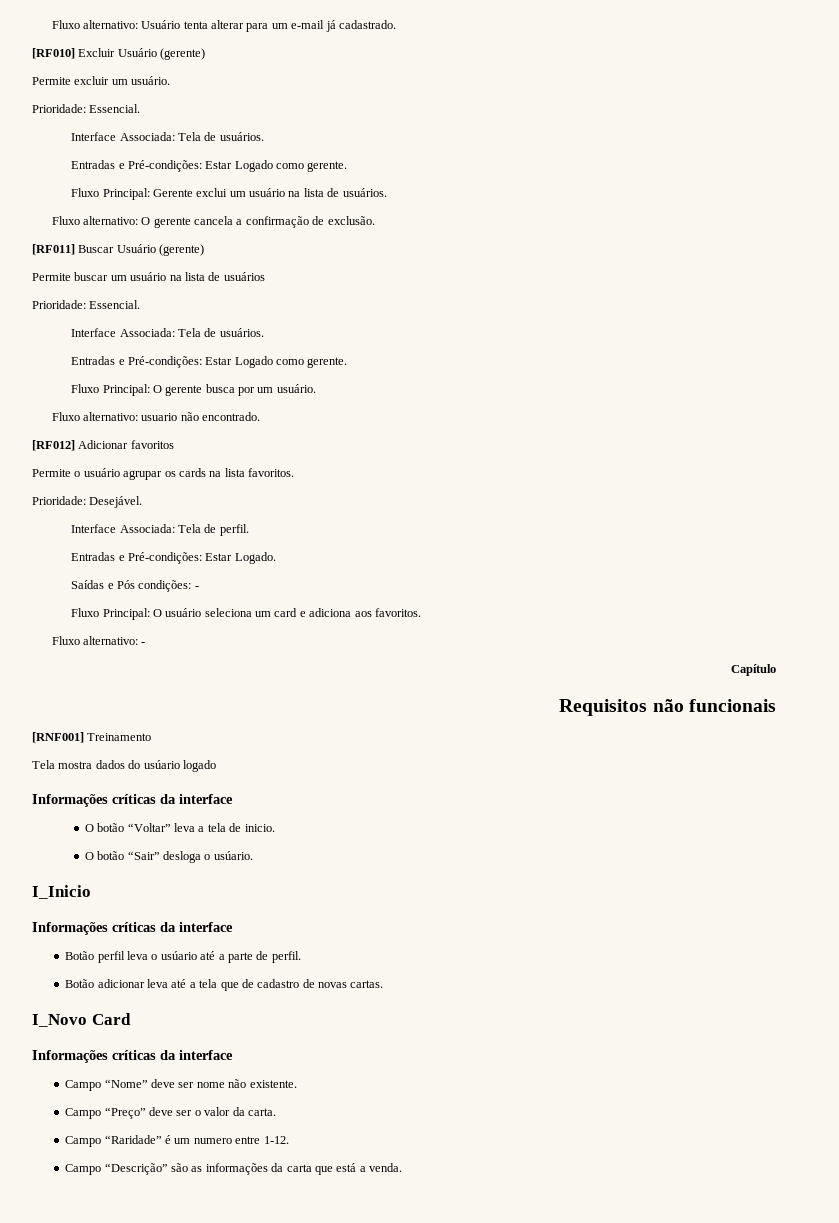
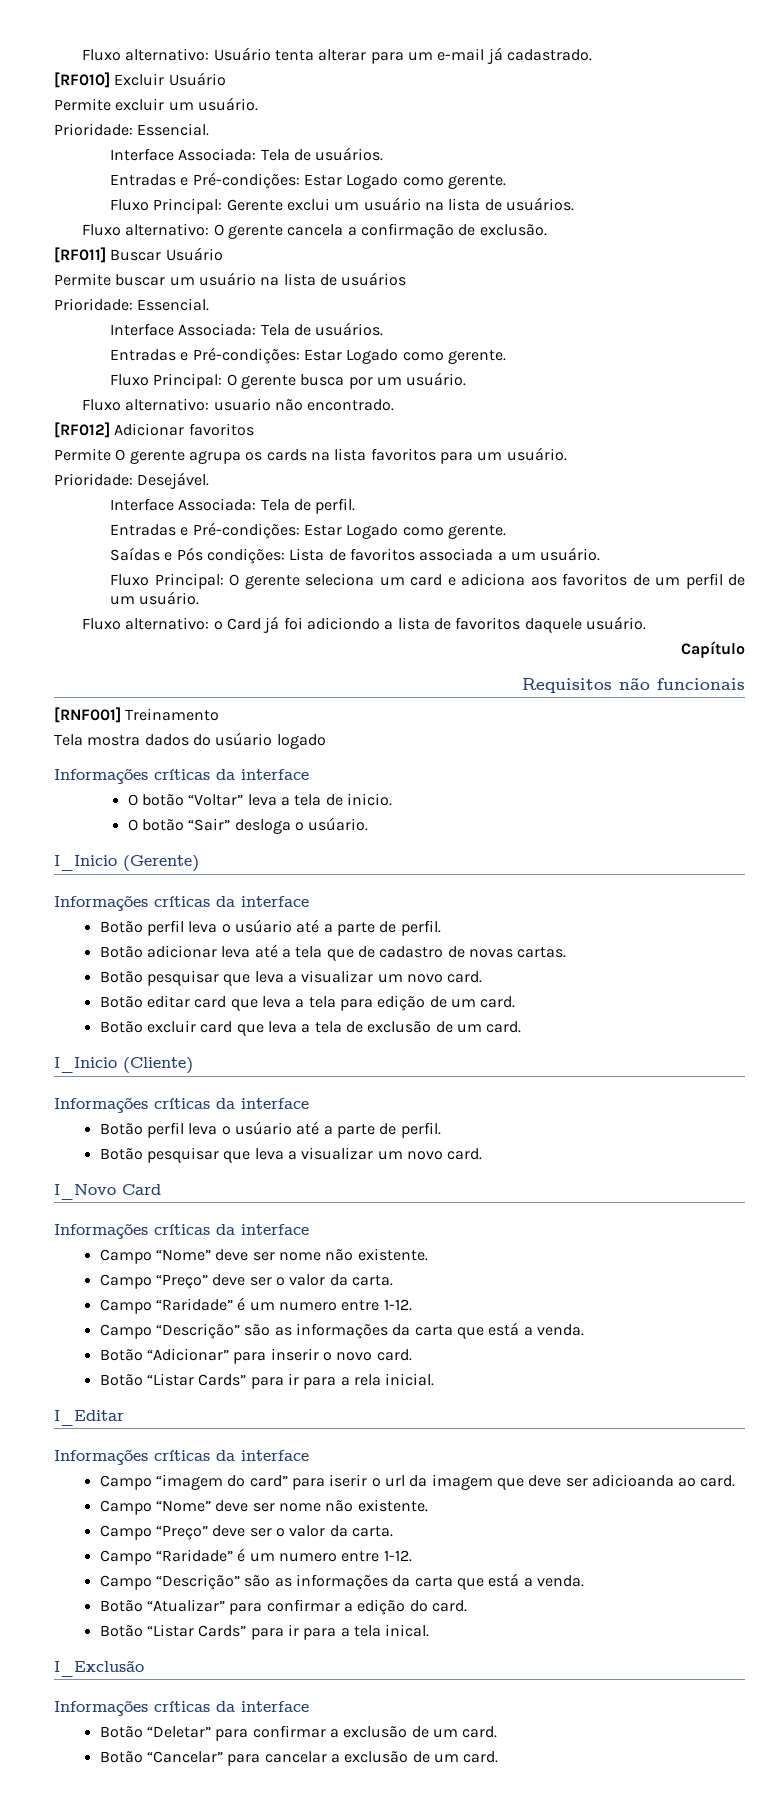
- [RF010] Excluir Usuário (gerente)
+ [RF010] Excluir Usuário
- [RF011] Buscar Usuário (gerente)
+ [RF011] Buscar Usuário
- Permite o usuário agrupar os cards na lista favoritos.
+ Permite O gerente agrupa os cards na lista favoritos para um usuário.
  Interface Associada: Tela de perfil.
- Entradas e Pré-condições: Estar Logado.
+ Entradas e Pré-condições: Estar Logado como gerente.
- Saídas e Pós condições: -
- Fluxo Principal: O usuário seleciona um card e adiciona aos favoritos.
- Fluxo alternativo: -
+ Saídas e Pós condições: Lista de favoritos associada a um usuário.
+ Fluxo Principal: O gerente seleciona um card e adiciona aos favoritos de um perfil de um usuário.
+ Fluxo alternativo: o Card já foi adiciondo a lista de favoritos daquele usuário.
- I_Inicio
+ I_Inicio (Gerente)
  Botão adicionar leva até a tela que de cadastro de novas cartas.
+ Botão pesquisar que leva a visualizar um novo card.
+ Botão editar card que leva a tela para edição de um card.
+ Botão excluir card que leva a tela de exclusão de um card.
+ I_Inicio (Cliente)
+ Informações críticas da interface
+ Botão perfil leva o usúario até a parte de perfil.
+ Botão pesquisar que leva a visualizar um novo card.
+ Botão “Adicionar” para inserir o novo card.
+ Botão “Listar Cards” para ir para a rela inicial.
+ I_Editar
+ Informações críticas da interface
+ Campo “imagem do card” para iserir o url da imagem que deve ser adicioanda ao card.
+ Campo “Nome” deve ser nome não existente.
+ Campo “Preço” deve ser o valor da carta.
+ Campo “Raridade” é um numero entre 1-12.
+ Campo “Descrição” são as informações da carta que está a venda.
+ Botão “Atualizar” para confirmar a edição do card.
+ Botão “Listar Cards” para ir para a tela inical.
+ I_Exclusão
+ Informações críticas da interface
+ Botão “Deletar” para confirmar a exclusão de um card.
+ Botão “Cancelar” para cancelar a exclusão de um card.

